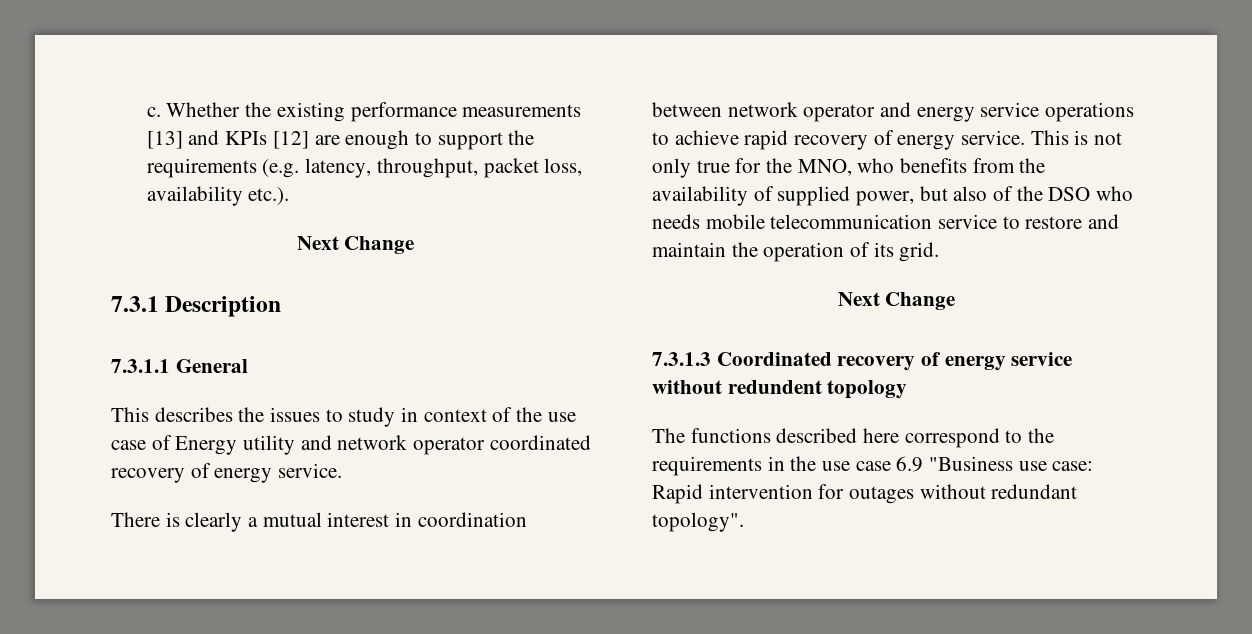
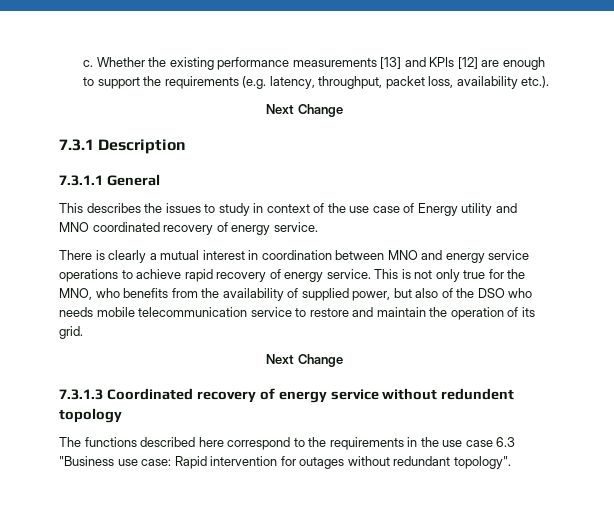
- This describes the issues to study in context of the use case of Energy utility and network operator coordinated recovery of energy service.
+ This describes the issues to study in context of the use case of Energy utility and MNO coordinated recovery of energy service.
- There is clearly a mutual interest in coordination between network operator and energy service operations to achieve rapid recovery of energy service.
+ There is clearly a mutual interest in coordination between MNO and energy service operations to achieve rapid recovery of energy service.
- The functions described here correspond to the requirements in the use case 6.9 "Business use case: Rapid intervention for outages without redundant topology".
+ The functions described here correspond to the requirements in the use case 6.3 "Business use case: Rapid intervention for outages without redundant topology".

